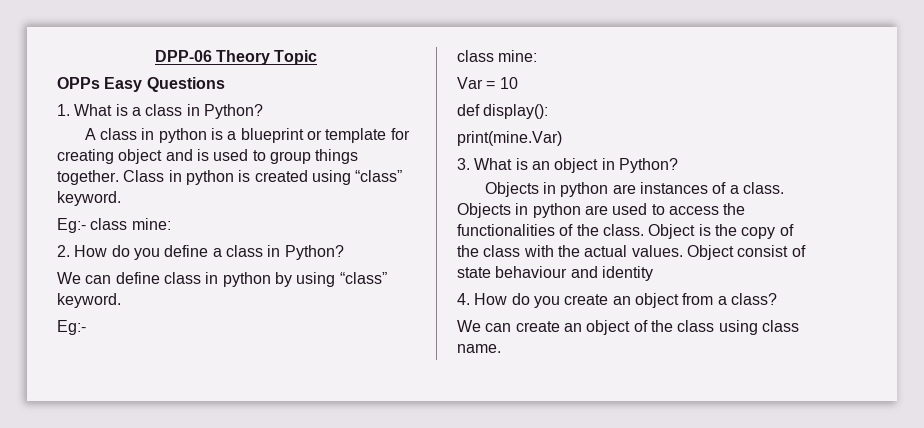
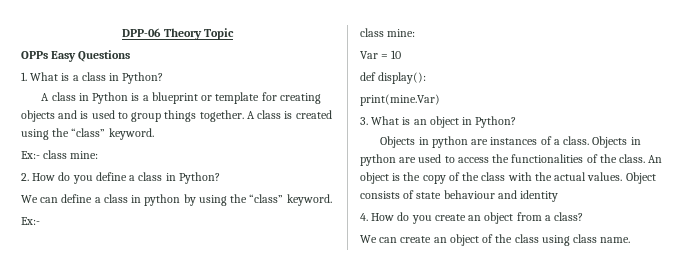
- A class in python is a blueprint or template for creating object and is used to group things together.
+ A class in Python is a blueprint or template for creating objects and is used to group things together.
- Class in python is created using “class” keyword.
- Eg:- class mine:
+ A class is created using the “class” keyword.
+ Ex:- class mine:
- We can define class in python by using “class” keyword.
- Eg:-
+ We can define a class in python by using the “class” keyword.
+ Ex:-
- Object is the copy of the class with the actual values.
+ An object is the copy of the class with the actual values.
- Object consist of state behaviour and identity
+ Object consists of state behaviour and identity

